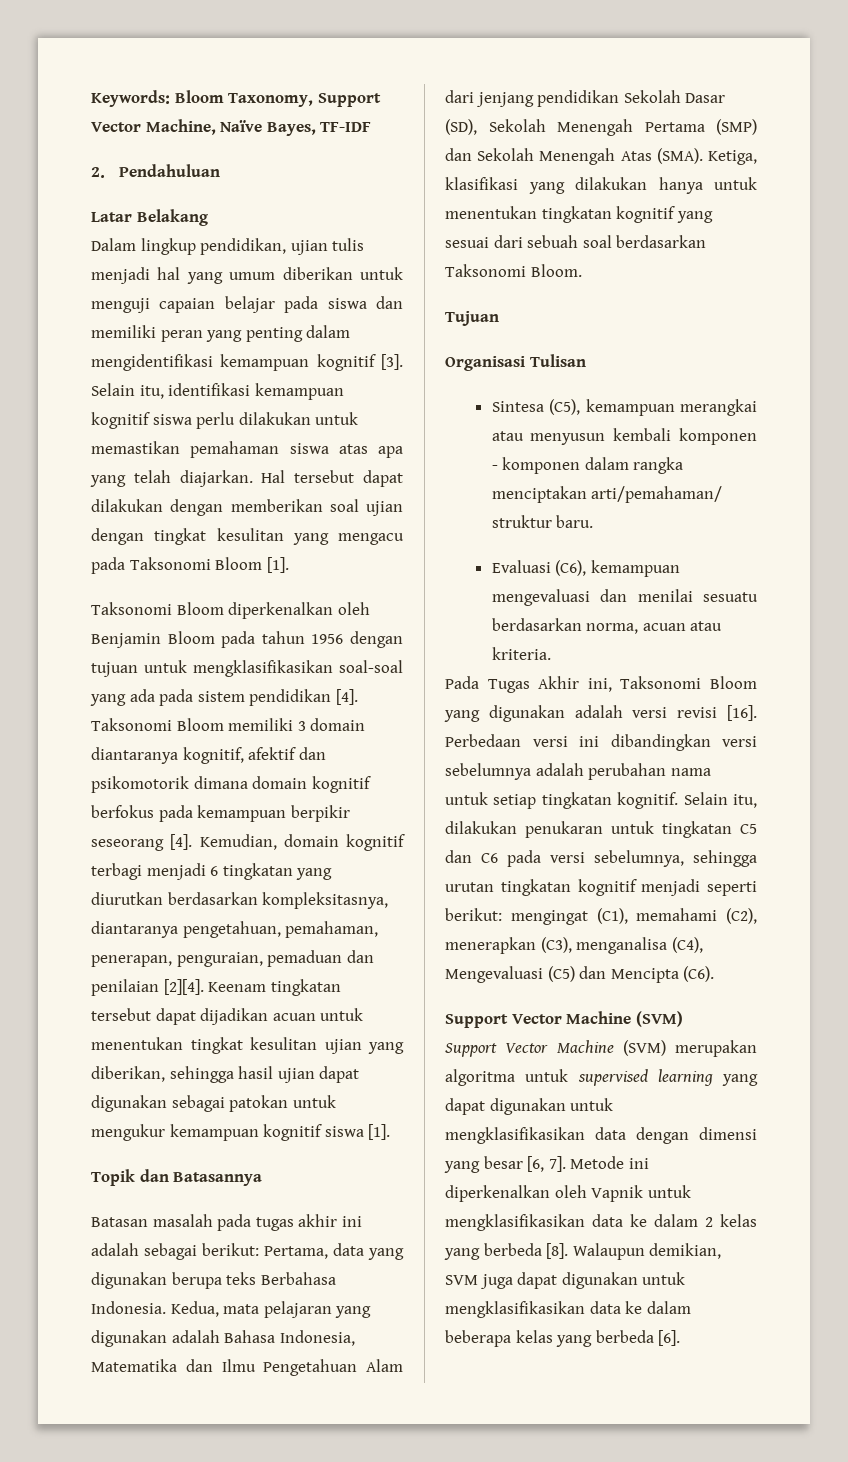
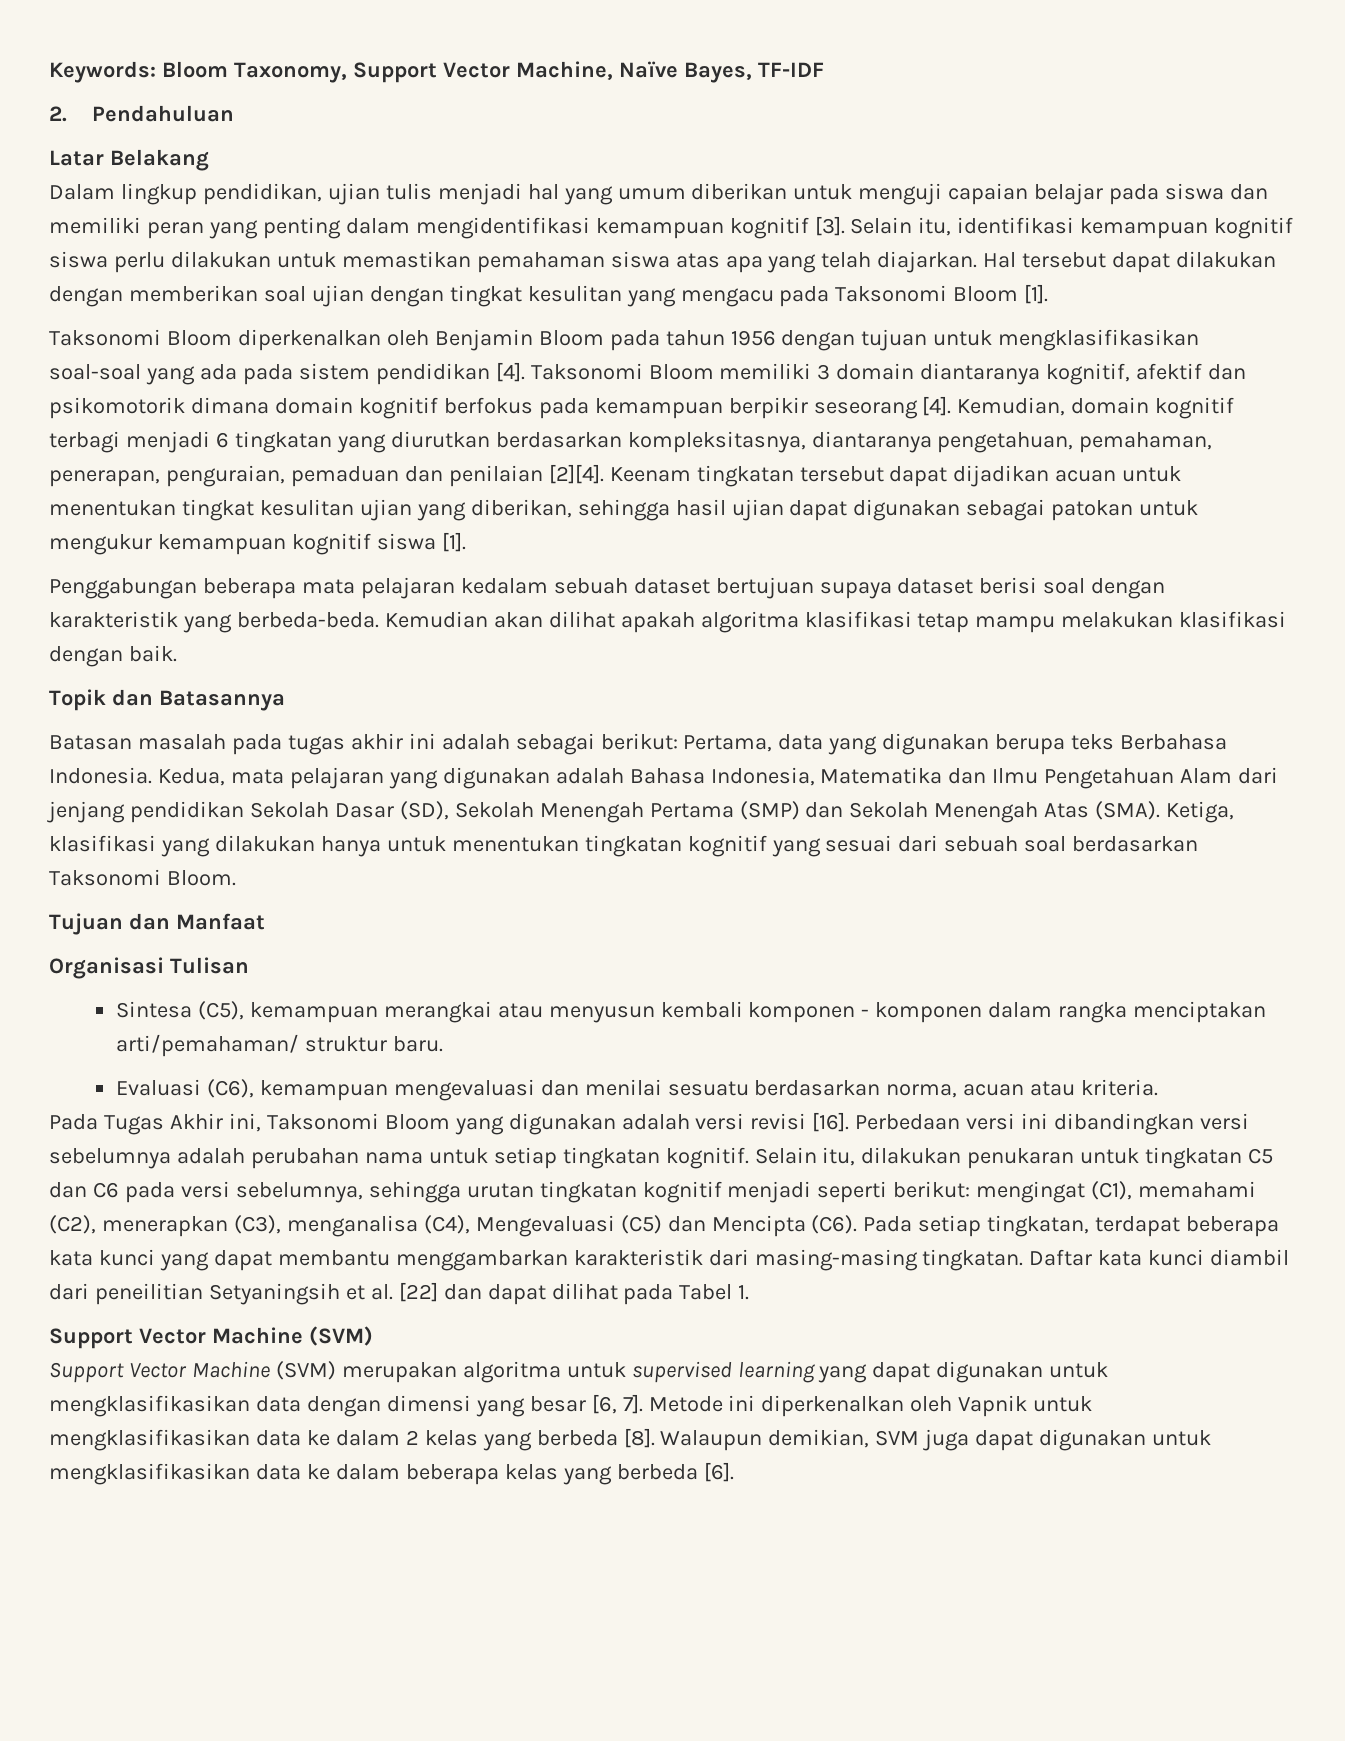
+ Penggabungan beberapa mata pelajaran kedalam sebuah dataset bertujuan supaya dataset berisi soal dengan karakteristik yang berbeda-beda. Kemudian akan dilihat apakah algoritma klasifikasi tetap mampu melakukan klasifikasi dengan baik.
- Tujuan
+ Tujuan dan Manfaat
- Selain itu, dilakukan penukaran untuk tingkatan C5 dan C6 pada versi sebelumnya, sehingga urutan tingkatan kognitif menjadi seperti berikut: mengingat (C1), memahami (C2), menerapkan (C3), menganalisa (C4), Mengevaluasi (C5) dan Mencipta (C6).
+ Selain itu, dilakukan penukaran untuk tingkatan C5 dan C6 pada versi sebelumnya, sehingga urutan tingkatan kognitif menjadi seperti berikut: mengingat (C1), memahami (C2), menerapkan (C3), menganalisa (C4), Mengevaluasi (C5) dan Mencipta (C6). Pada setiap tingkatan, terdapat beberapa kata kunci yang dapat membantu menggambarkan karakteristik dari masing-masing tingkatan. Daftar kata kunci diambil dari peneilitian Setyaningsih et al. [22] dan dapat dilihat pada Tabel 1.

